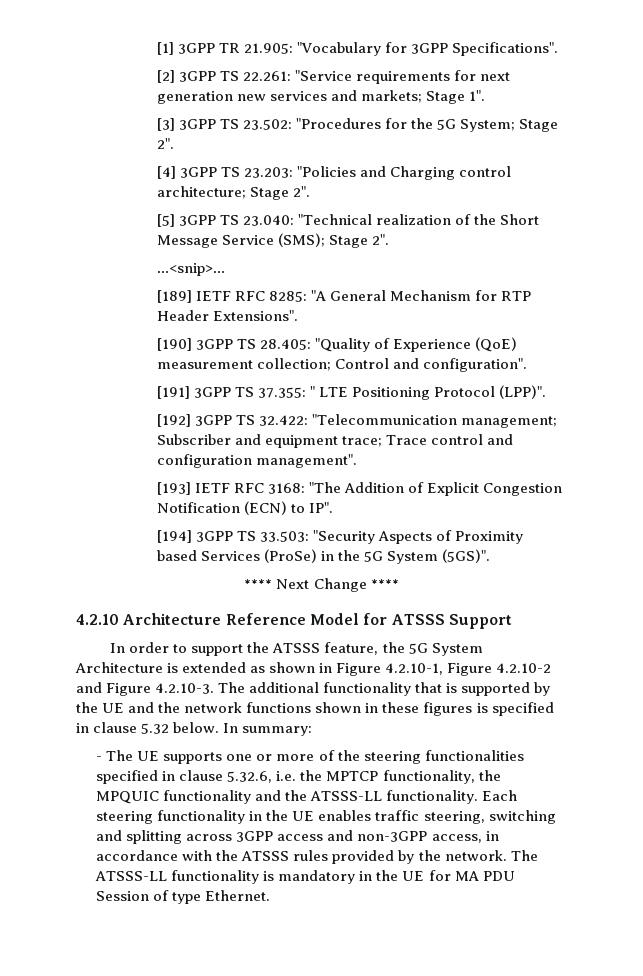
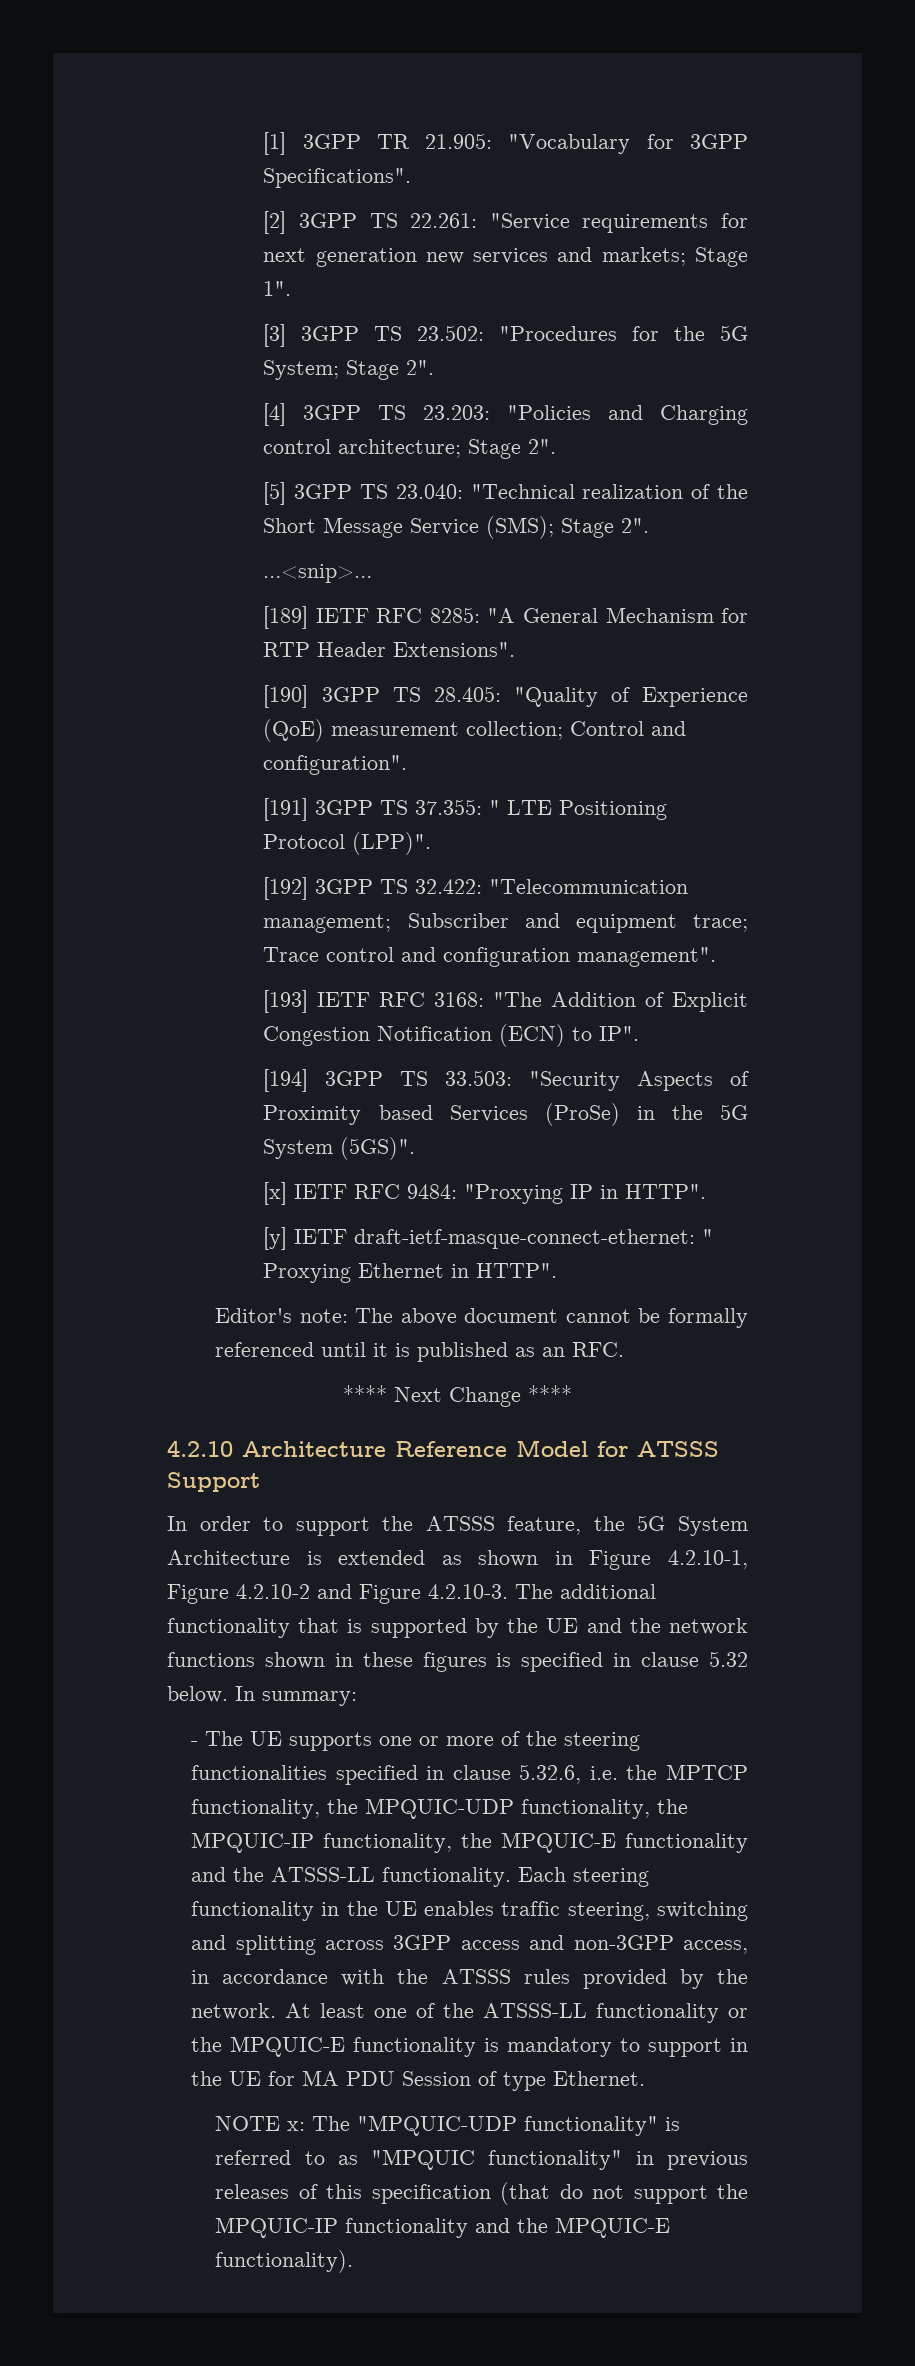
+ [x] IETF RFC 9484: "Proxying IP in HTTP".
+ [y] IETF draft-ietf-masque-connect-ethernet: " Proxying Ethernet in HTTP".
+ Editor's note: The above document cannot be formally referenced until it is published as an RFC.
- - The UE supports one or more of the steering functionalities specified in clause 5.32.6, i.e. the MPTCP functionality, the MPQUIC functionality and the ATSSS-LL functionality.
+ - The UE supports one or more of the steering functionalities specified in clause 5.32.6, i.e. the MPTCP functionality, the MPQUIC-UDP functionality, the MPQUIC-IP functionality, the MPQUIC-E functionality and the ATSSS-LL functionality.
- The ATSSS-LL functionality is mandatory in the UE for MA PDU Session of type Ethernet.
+ At least one of the ATSSS-LL functionality or the MPQUIC-E functionality is mandatory to support in the UE for MA PDU Session of type Ethernet.
+ NOTE x: The "MPQUIC-UDP functionality" is referred to as "MPQUIC functionality" in previous releases of this specification (that do not support the MPQUIC-IP functionality and the MPQUIC-E functionality).

